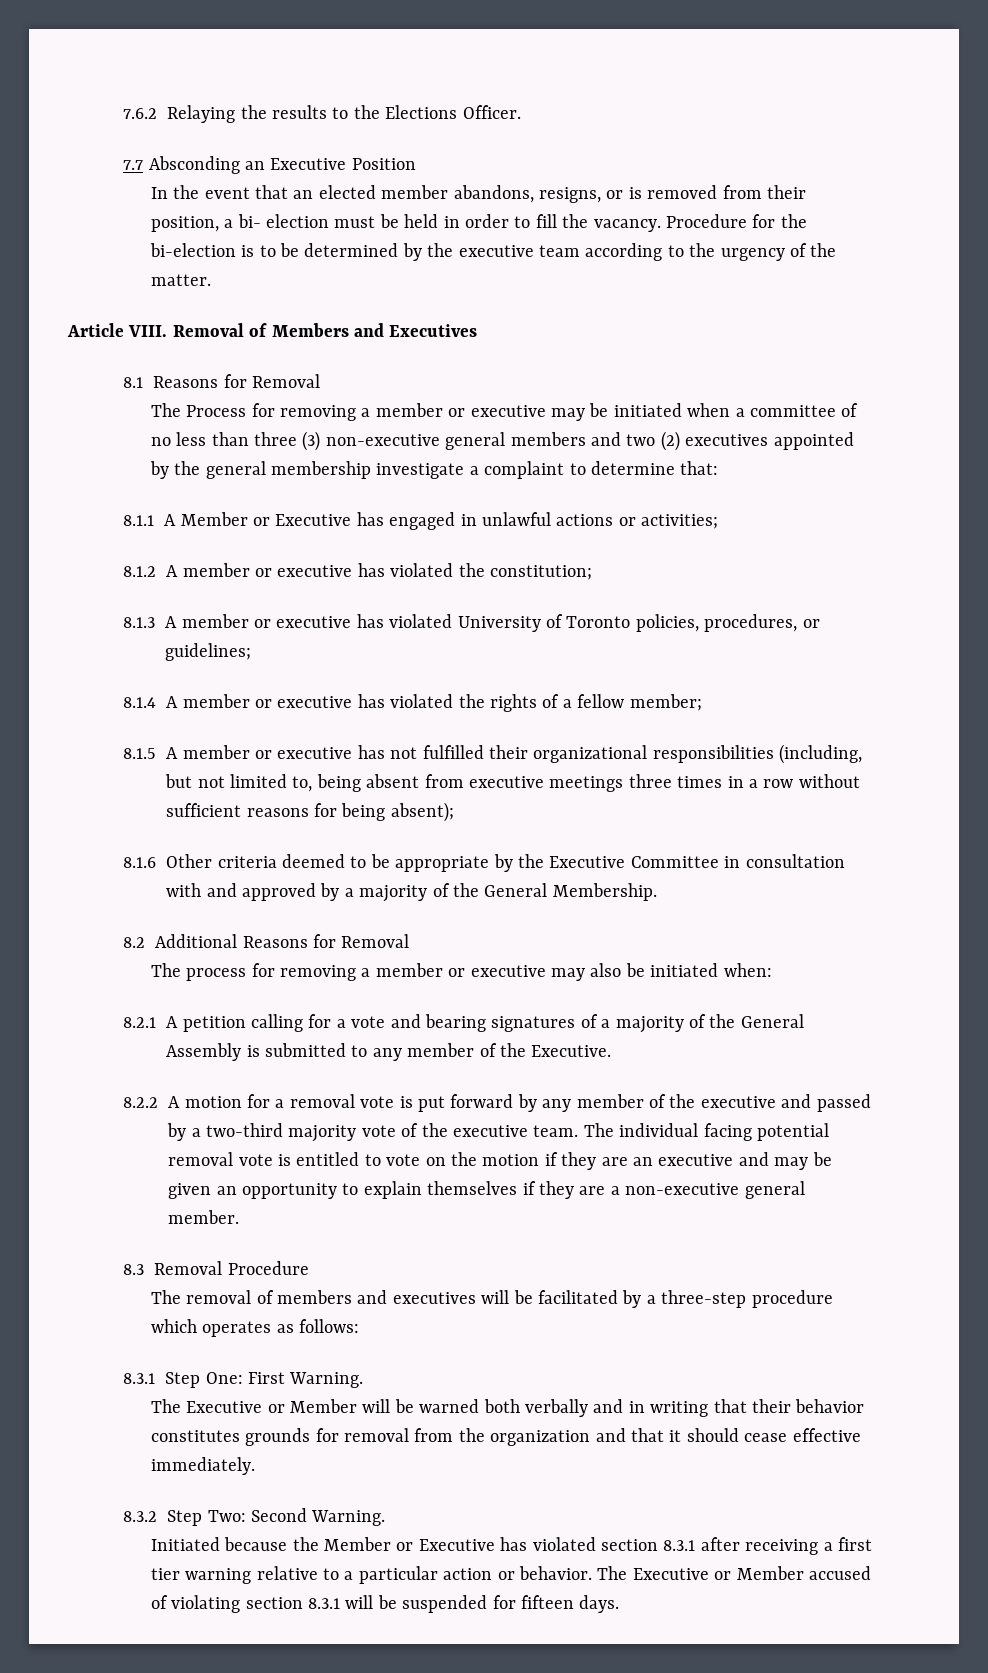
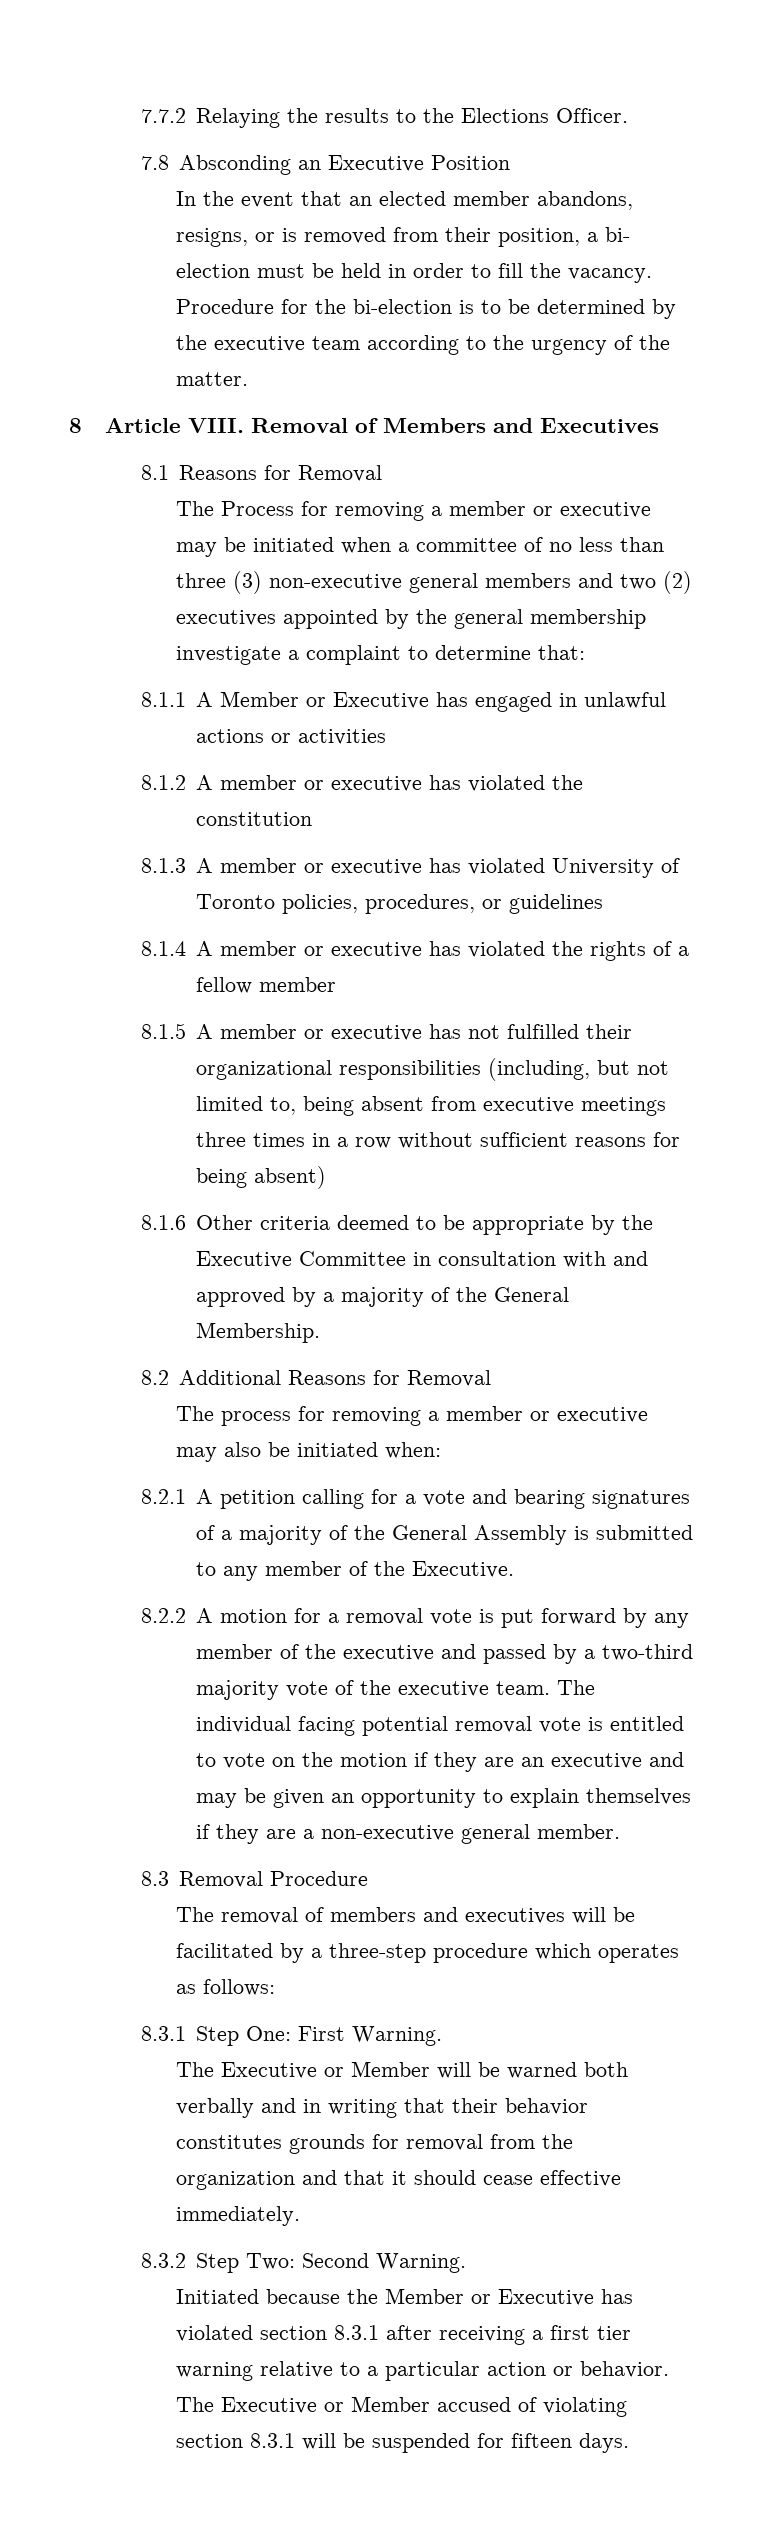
- 7.6.2 Relaying the results to the Elections Officer.
+ 7.7.2 Relaying the results to the Elections Officer.
- 7.7 Absconding an Executive Position
+ 7.8 Absconding an Executive Position
- Article VIII.
+ 8 Article VIII.
- 8.1.1 A Member or Executive has engaged in unlawful actions or activities;
+ 8.1.1 A Member or Executive has engaged in unlawful actions or activities
- 8.1.2 A member or executive has violated the constitution;
+ 8.1.2 A member or executive has violated the constitution
- 8.1.3 A member or executive has violated University of Toronto policies, procedures, or guidelines;
+ 8.1.3 A member or executive has violated University of Toronto policies, procedures, or guidelines
- 8.1.4 A member or executive has violated the rights of a fellow member;
+ 8.1.4 A member or executive has violated the rights of a fellow member
- 8.1.5 A member or executive has not fulfilled their organizational responsibilities (including, but not limited to, being absent from executive meetings three times in a row without sufficient reasons for being absent);
+ 8.1.5 A member or executive has not fulfilled their organizational responsibilities (including, but not limited to, being absent from executive meetings three times in a row without sufficient reasons for being absent)

